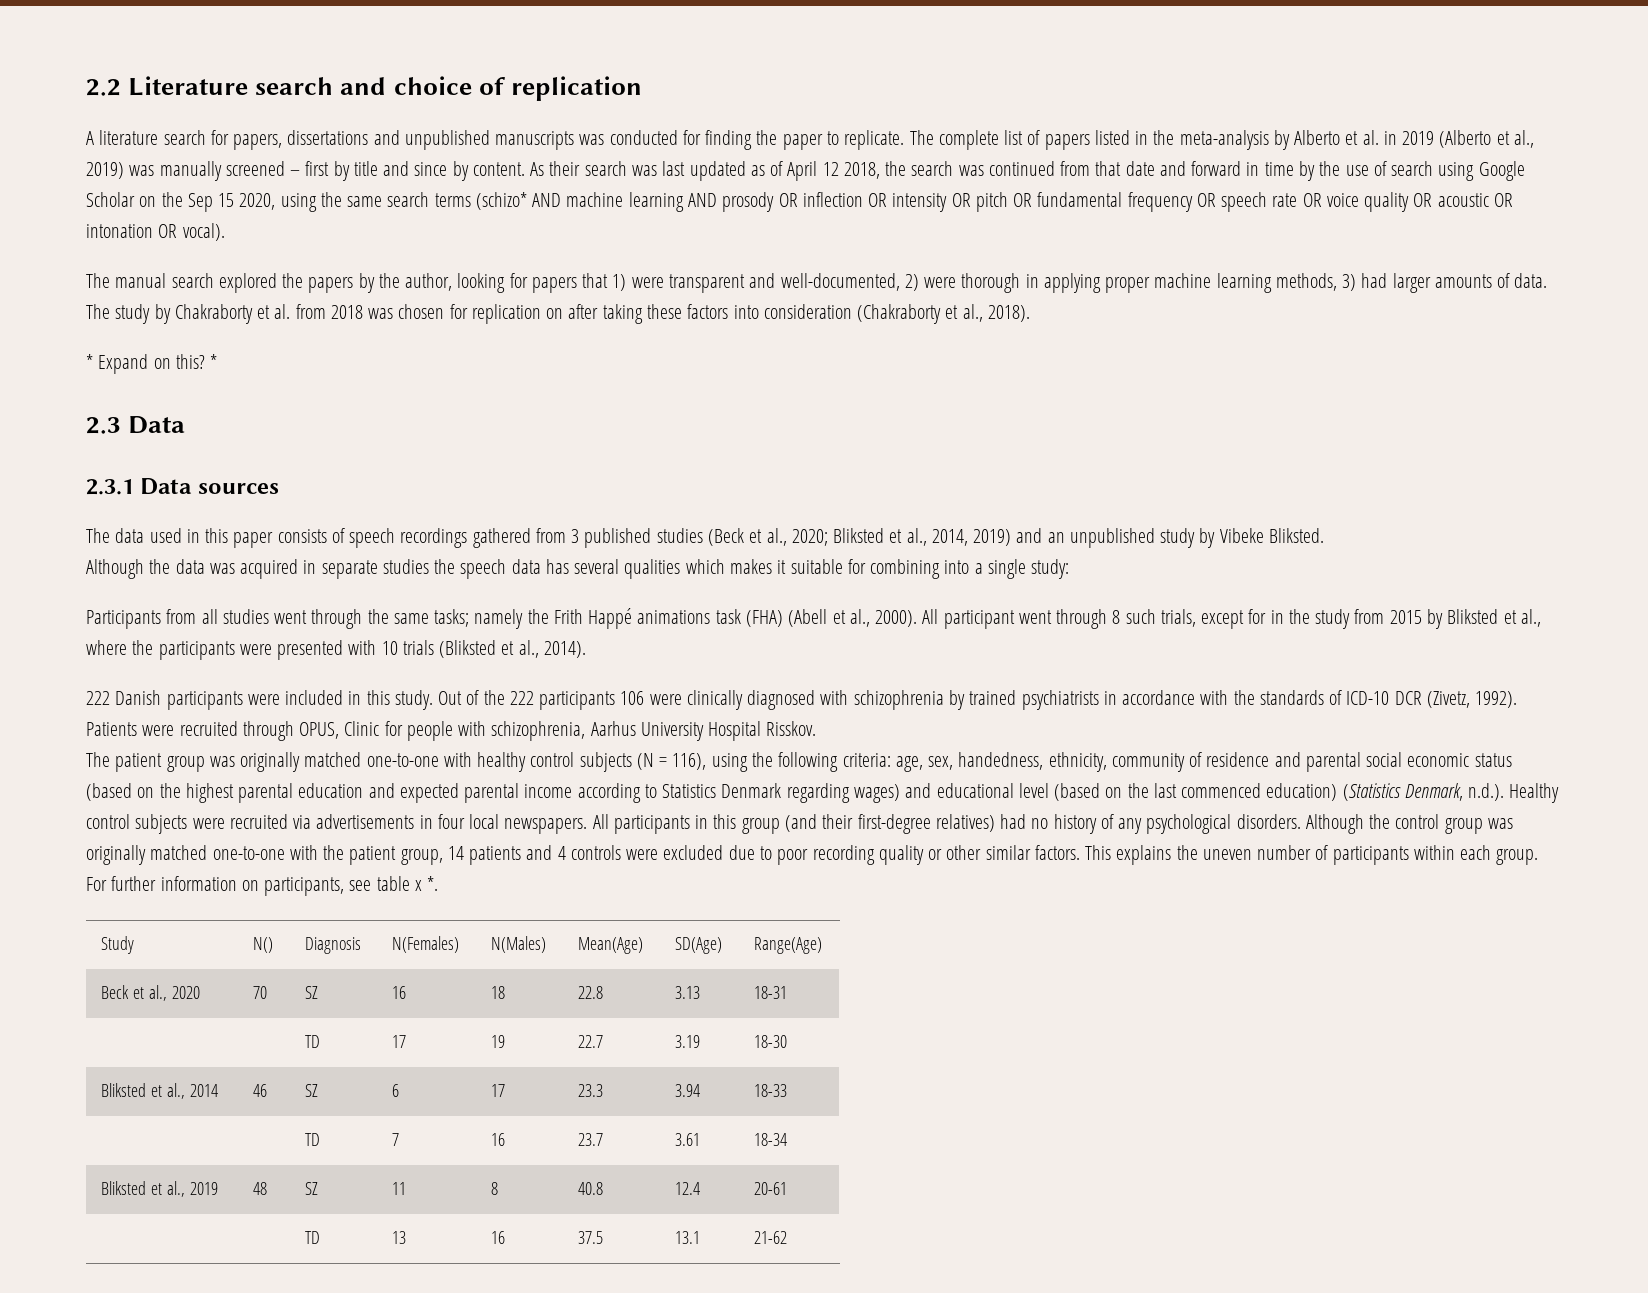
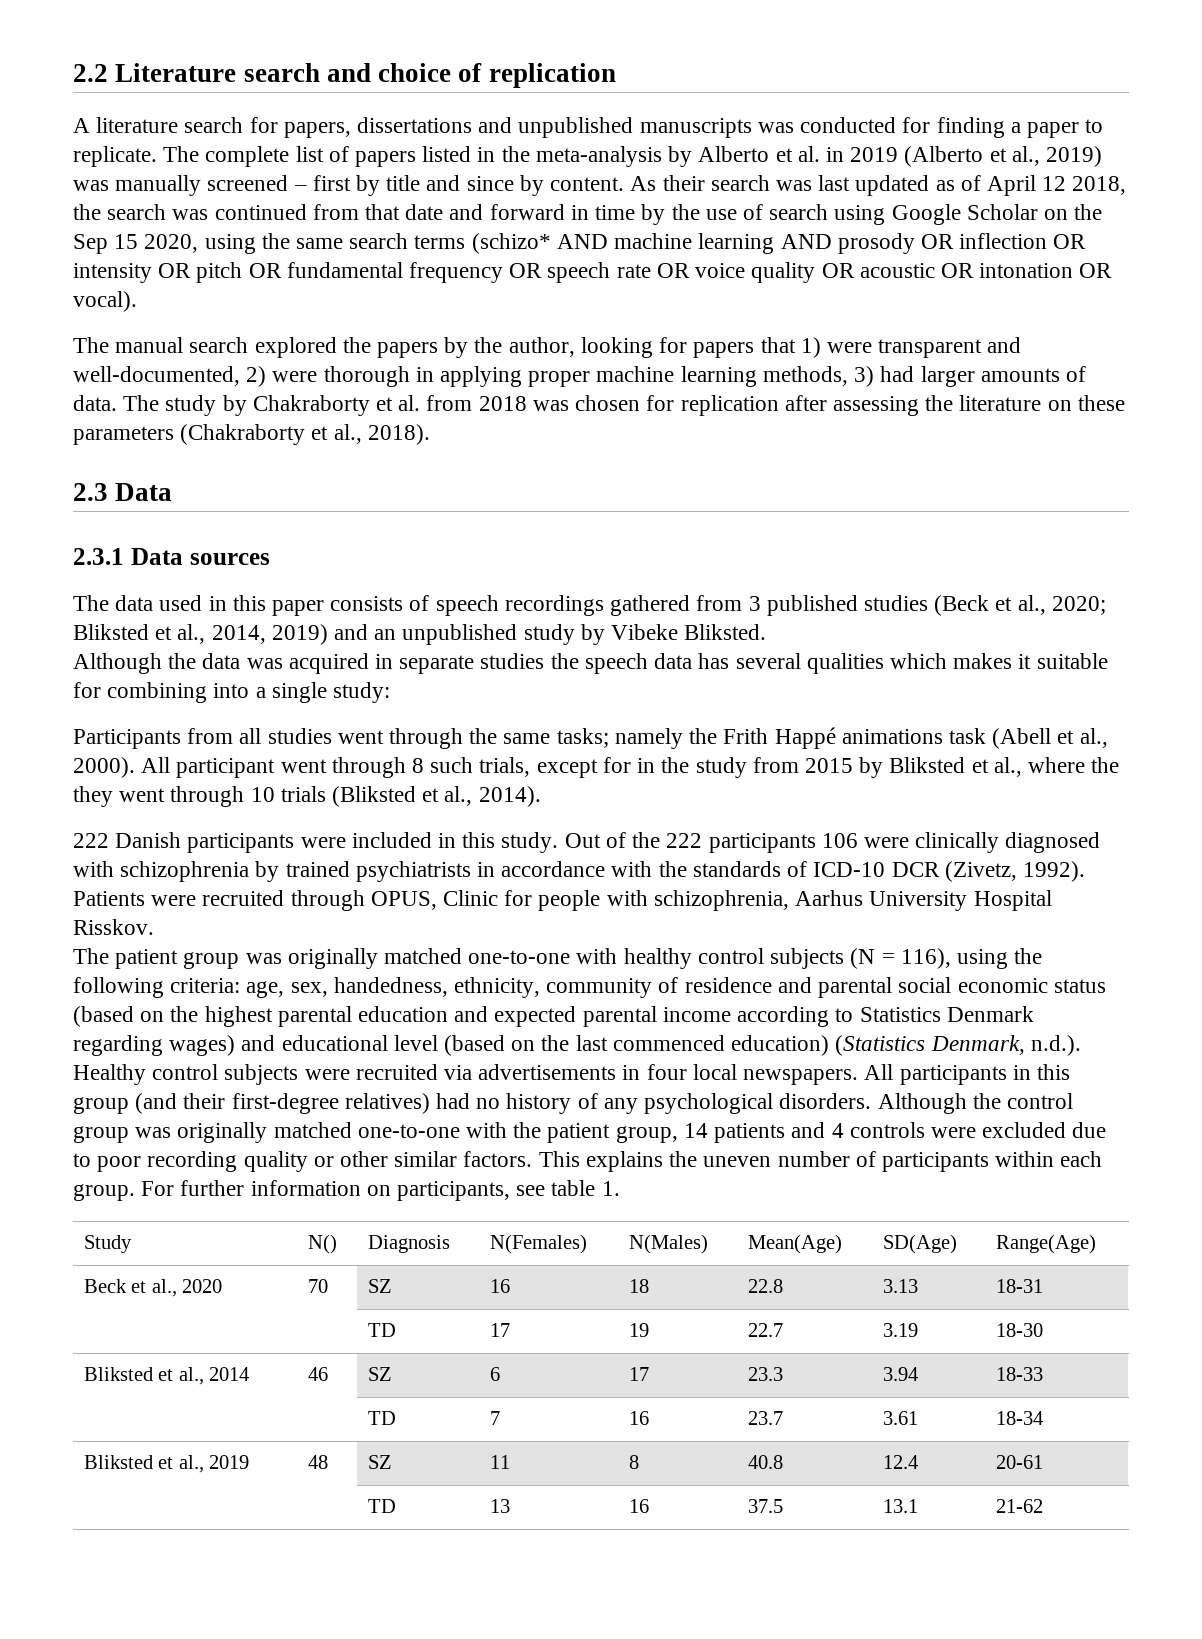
- A literature search for papers, dissertations and unpublished manuscripts was conducted for finding the paper to replicate.
+ A literature search for papers, dissertations and unpublished manuscripts was conducted for finding a paper to replicate.
- The study by Chakraborty et al. from 2018 was chosen for replication on after taking these factors into consideration (Chakraborty et al., 2018).
+ The study by Chakraborty et al. from 2018 was chosen for replication after assessing the literature on these parameters (Chakraborty et al., 2018).
- * Expand on this? *
- Participants from all studies went through the same tasks; namely the Frith Happé animations task (FHA) (Abell et al., 2000).
+ Participants from all studies went through the same tasks; namely the Frith Happé animations task (Abell et al., 2000).
- All participant went through 8 such trials, except for in the study from 2015 by Bliksted et al., where the participants were presented with 10 trials (Bliksted et al., 2014).
+ All participant went through 8 such trials, except for in the study from 2015 by Bliksted et al., where the they went through 10 trials (Bliksted et al., 2014).
- For further information on participants, see table x *.
+ For further information on participants, see table 1.

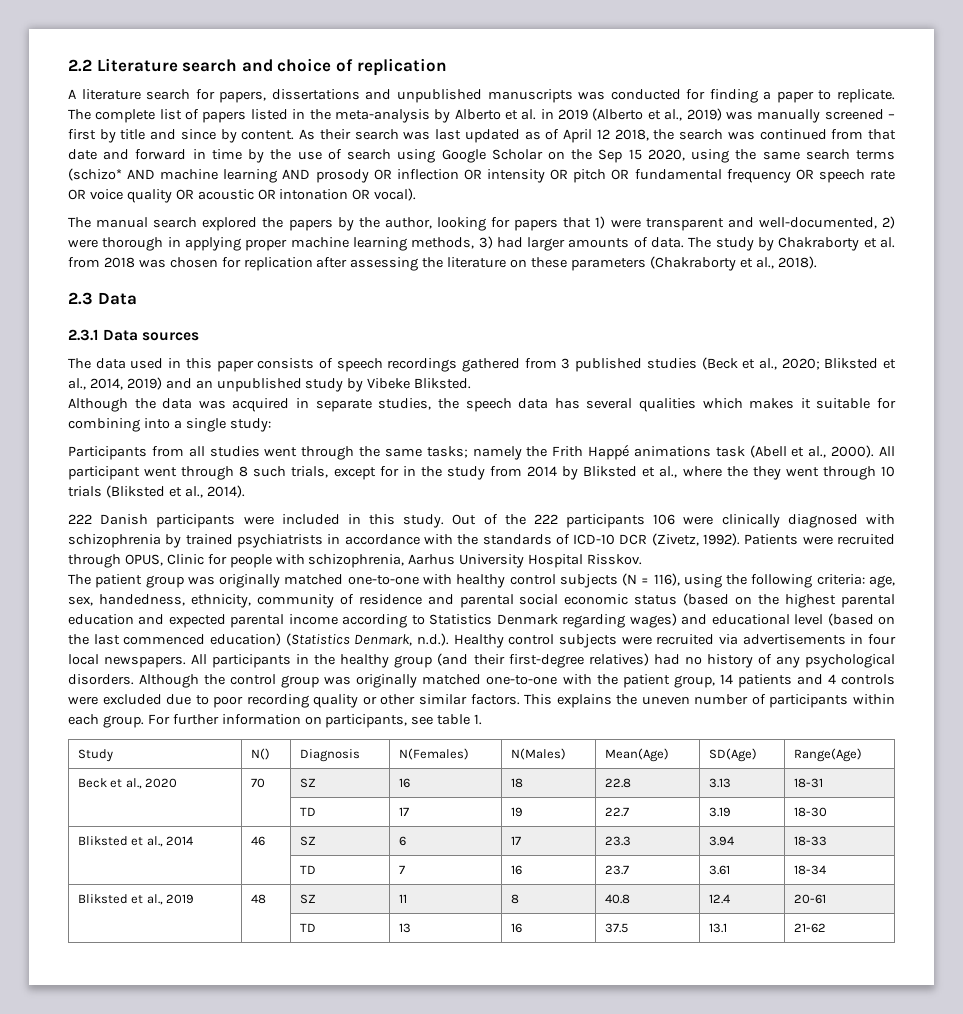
- Although the data was acquired in separate studies the speech data has several qualities which makes it suitable for combining into a single study:
+ Although the data was acquired in separate studies, the speech data has several qualities which makes it suitable for combining into a single study:
- All participant went through 8 such trials, except for in the study from 2015 by Bliksted et al., where the they went through 10 trials (Bliksted et al., 2014).
+ All participant went through 8 such trials, except for in the study from 2014 by Bliksted et al., where the they went through 10 trials (Bliksted et al., 2014).
- All participants in this group (and their first-degree relatives) had no history of any psychological disorders.
+ All participants in the healthy group (and their first-degree relatives) had no history of any psychological disorders.

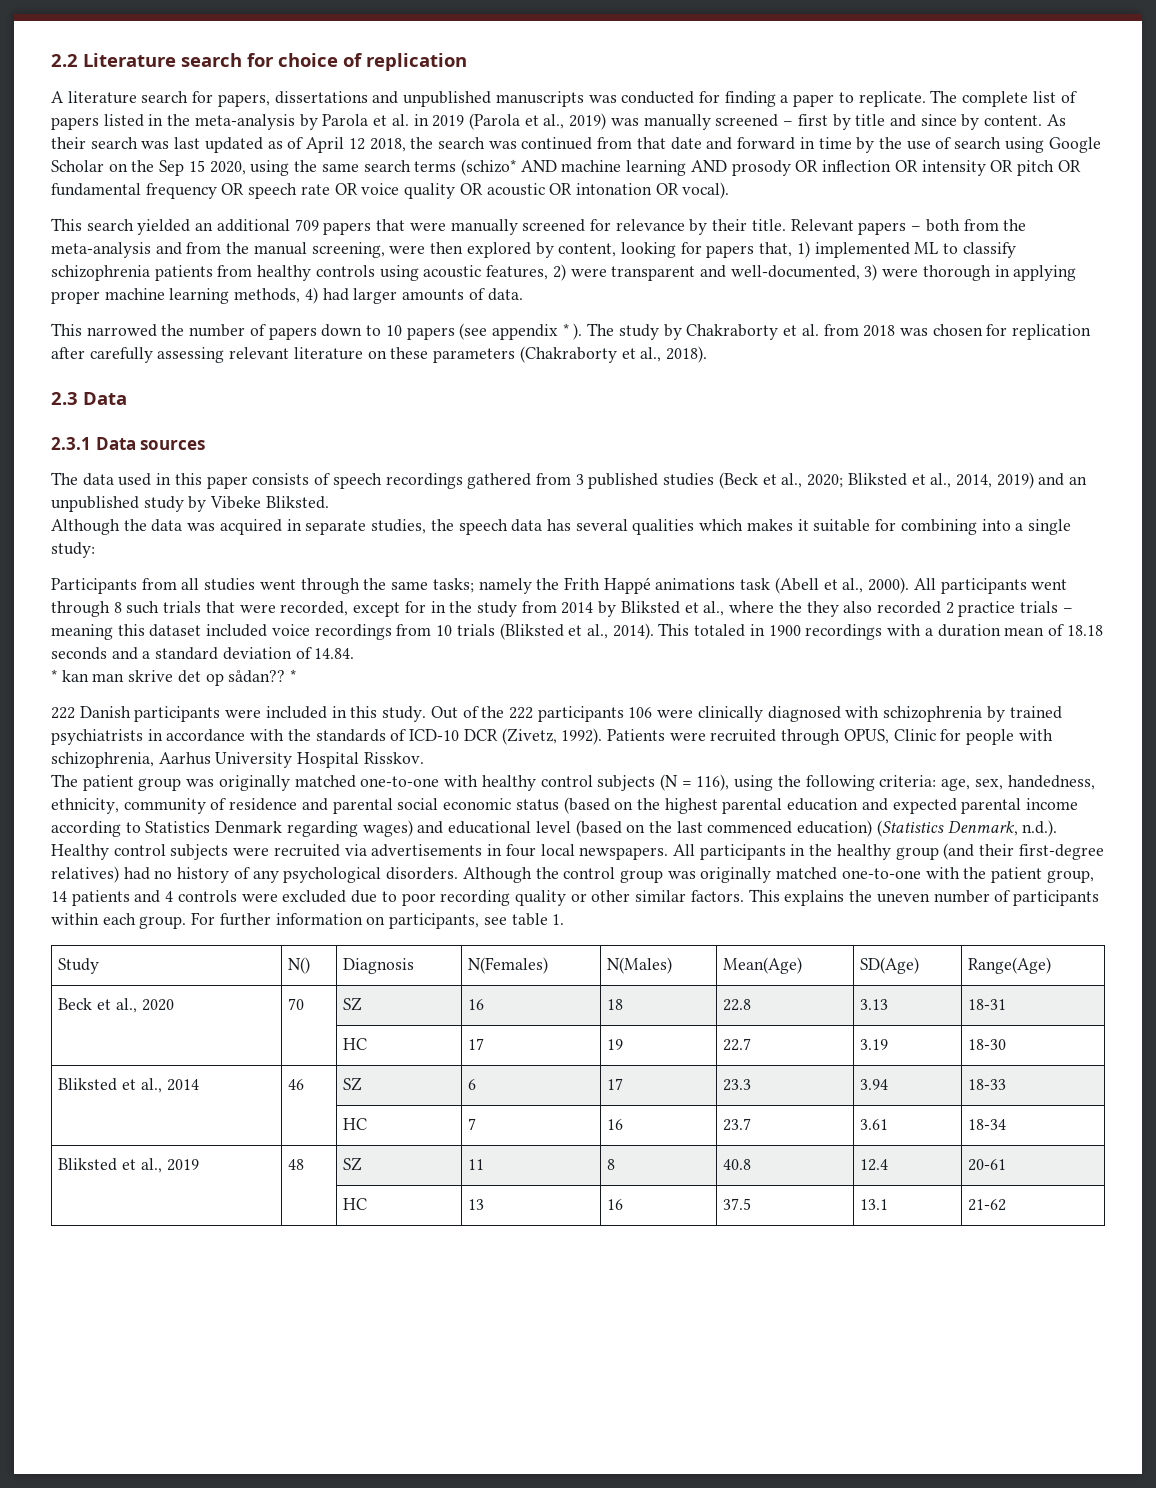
- 2.2 Literature search and choice of replication
+ 2.2 Literature search for choice of replication
- The complete list of papers listed in the meta-analysis by Alberto et al. in 2019 (Alberto et al., 2019) was manually screened – first by title and since by content.
+ The complete list of papers listed in the meta-analysis by Parola et al. in 2019 (Parola et al., 2019) was manually screened – first by title and since by content.
- The manual search explored the papers by the author, looking for papers that 1) were transparent and well-documented, 2) were thorough in applying proper machine learning methods, 3) had larger amounts of data.
+ This search yielded an additional 709 papers that were manually screened for relevance by their title. Relevant papers – both from the meta-analysis and from the manual screening, were then explored by content, looking for papers that, 1) implemented ML to classify schizophrenia patients from healthy controls using acoustic features, 2) were transparent and well-documented, 3) were thorough in applying proper machine learning methods, 4) had larger amounts of data.
+ This narrowed the number of papers down to 10 papers (see appendix * ).
- The study by Chakraborty et al. from 2018 was chosen for replication after assessing the literature on these parameters (Chakraborty et al., 2018).
+ The study by Chakraborty et al. from 2018 was chosen for replication after carefully assessing relevant literature on these parameters (Chakraborty et al., 2018).
- All participant went through 8 such trials, except for in the study from 2014 by Bliksted et al., where the they went through 10 trials (Bliksted et al., 2014).
+ All participants went through 8 such trials that were recorded, except for in the study from 2014 by Bliksted et al., where the they also recorded 2 practice trials – meaning this dataset included voice recordings from 10 trials (Bliksted et al., 2014). This totaled in 1900 recordings with a duration mean of 18.18 seconds and a standard deviation of 14.84.
+ * kan man skrive det op sådan?? *
- | | TD | 17 | 19 | 22.7 | 3.19 | 18-30
+ | | HC | 17 | 19 | 22.7 | 3.19 | 18-30
- | | TD | 7 | 16 | 23.7 | 3.61 | 18-34
+ | | HC | 7 | 16 | 23.7 | 3.61 | 18-34
- | | TD | 13 | 16 | 37.5 | 13.1 | 21-62
+ | | HC | 13 | 16 | 37.5 | 13.1 | 21-62

